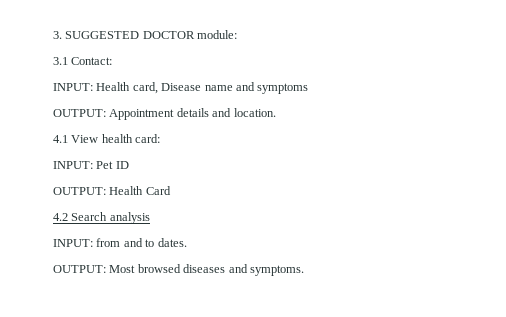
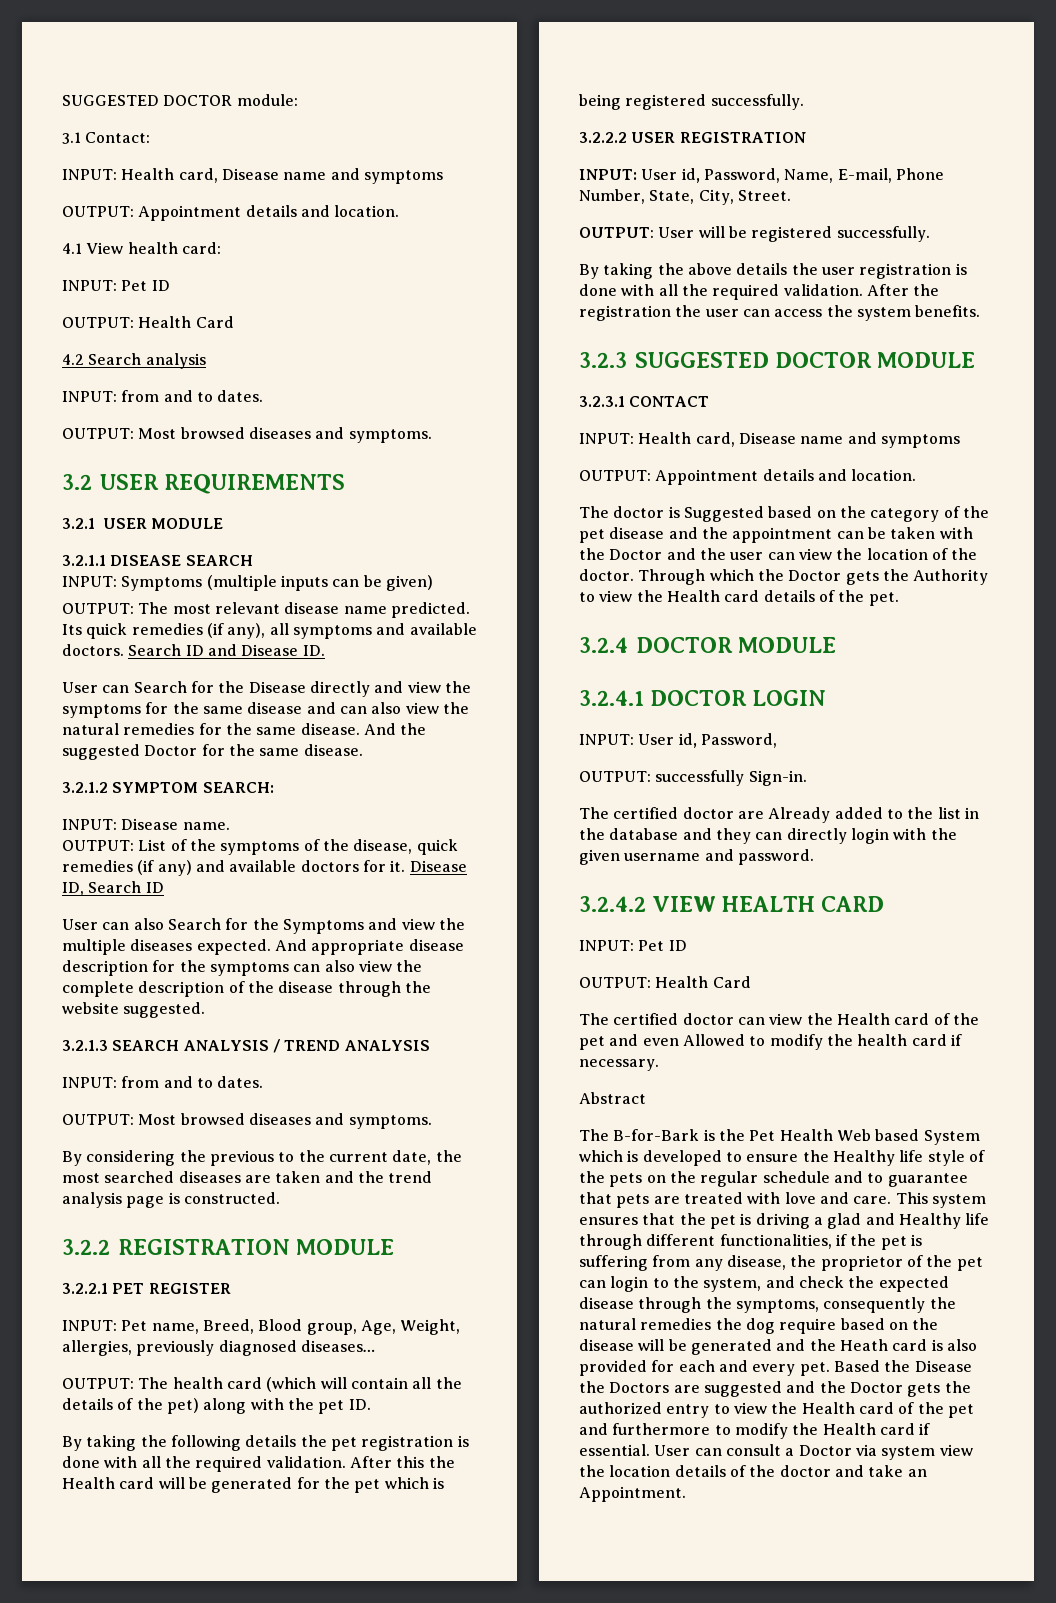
- 3. SUGGESTED DOCTOR module:
+ SUGGESTED DOCTOR module:
+ 3.2 USER REQUIREMENTS
+ 3.2.1 USER MODULE
+ 3.2.1.1 DISEASE SEARCH
+ INPUT: Symptoms (multiple inputs can be given)
+ OUTPUT: The most relevant disease name predicted. Its quick remedies (if any), all symptoms and available doctors. Search ID and Disease ID.
+ User can Search for the Disease directly and view the symptoms for the same disease and can also view the natural remedies for the same disease. And the suggested Doctor for the same disease.
+ 3.2.1.2 SYMPTOM SEARCH:
+ INPUT: Disease name.
+ OUTPUT: List of the symptoms of the disease, quick remedies (if any) and available doctors for it. Disease ID, Search ID
+ User can also Search for the Symptoms and view the multiple diseases expected. And appropriate disease description for the symptoms can also view the complete description of the disease through the website suggested.
+ 3.2.1.3 SEARCH ANALYSIS / TREND ANALYSIS
+ INPUT: from and to dates.
+ OUTPUT: Most browsed diseases and symptoms.
+ By considering the previous to the current date, the most searched diseases are taken and the trend analysis page is constructed.
+ 3.2.2 REGISTRATION MODULE
+ 3.2.2.1 PET REGISTER
+ INPUT: Pet name, Breed, Blood group, Age, Weight, allergies, previously diagnosed diseases…
+ OUTPUT: The health card (which will contain all the details of the pet) along with the pet ID.
+ By taking the following details the pet registration is done with all the required validation. After this the Health card will be generated for the pet which is being registered successfully.
+ 3.2.2.2 USER REGISTRATION
+ INPUT: User id, Password, Name, E-mail, Phone Number, State, City, Street.
+ OUTPUT: User will be registered successfully.
+ By taking the above details the user registration is done with all the required validation. After the registration the user can access the system benefits.
+ 3.2.3 SUGGESTED DOCTOR MODULE
+ 3.2.3.1 CONTACT
+ INPUT: Health card, Disease name and symptoms
+ OUTPUT: Appointment details and location.
+ The doctor is Suggested based on the category of the pet disease and the appointment can be taken with the Doctor and the user can view the location of the doctor. Through which the Doctor gets the Authority to view the Health card details of the pet.
+ 3.2.4 DOCTOR MODULE
+ 3.2.4.1 DOCTOR LOGIN
+ INPUT: User id, Password,
+ OUTPUT: successfully Sign-in.
+ The certified doctor are Already added to the list in the database and they can directly login with the given username and password.
+ 3.2.4.2 VIEW HEALTH CARD
+ INPUT: Pet ID
+ OUTPUT: Health Card
+ The certified doctor can view the Health card of the pet and even Allowed to modify the health card if necessary.
+ Abstract
+ The B-for-Bark is the Pet Health Web based System which is developed to ensure the Healthy life style of the pets on the regular schedule and to guarantee that pets are treated with love and care. This system ensures that the pet is driving a glad and Healthy life through different functionalities, if the pet is suffering from any disease, the proprietor of the pet can login to the system, and check the expected disease through the symptoms, consequently the natural remedies the dog require based on the disease will be generated and the Heath card is also provided for each and every pet. Based the Disease the Doctors are suggested and the Doctor gets the authorized entry to view the Health card of the pet and furthermore to modify the Health card if essential. User can consult a Doctor via system view the location details of the doctor and take an Appointment.

